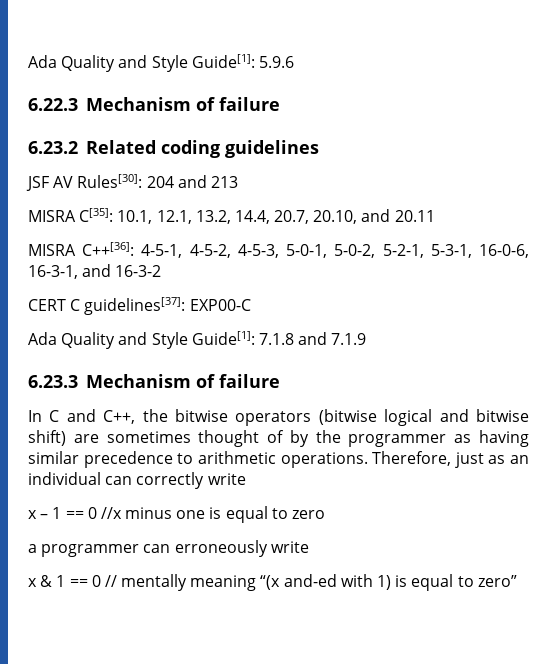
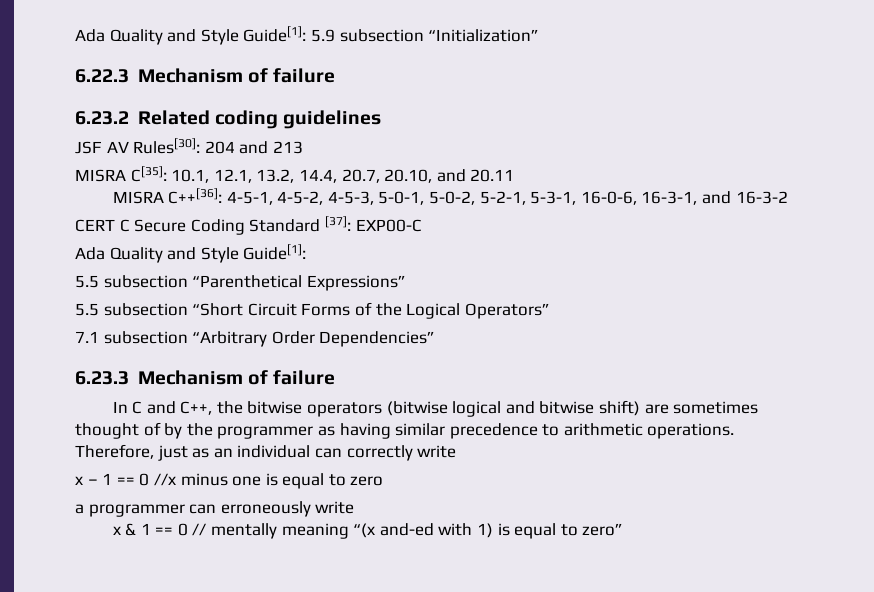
- Ada Quality and Style Guide[1]: 5.9.6
+ Ada Quality and Style Guide[1]: 5.9 subsection “Initialization”
- CERT C guidelines[37]: EXP00-C
- Ada Quality and Style Guide[1]: 7.1.8 and 7.1.9
+ CERT C Secure Coding Standard [37]: EXP00-C
+ Ada Quality and Style Guide[1]:
+ 5.5 subsection “Parenthetical Expressions”
+ 5.5 subsection “Short Circuit Forms of the Logical Operators”
+ 7.1 subsection “Arbitrary Order Dependencies”

